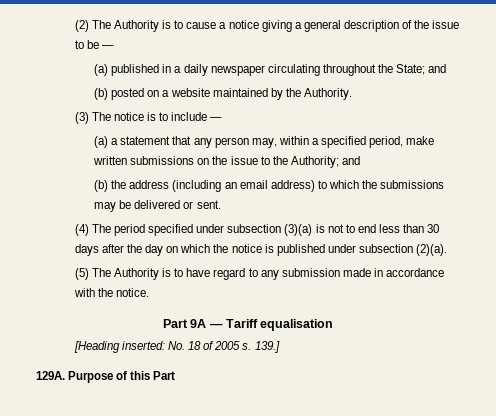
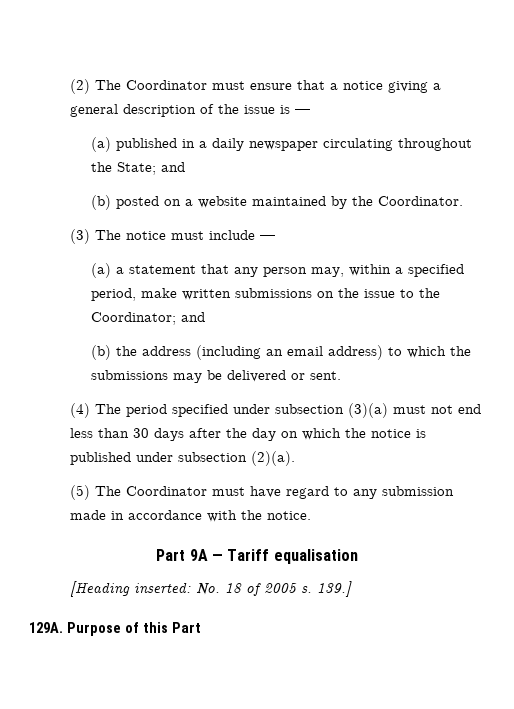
- (2) The Authority is to cause a notice giving a general description of the issue to be —
+ (2) The Coordinator must ensure that a notice giving a general description of the issue is —
- (b) posted on a website maintained by the Authority.
+ (b) posted on a website maintained by the Coordinator.
- (3) The notice is to include —
+ (3) The notice must include —
- (a) a statement that any person may, within a specified period, make written submissions on the issue to the Authority; and
+ (a) a statement that any person may, within a specified period, make written submissions on the issue to the Coordinator; and
- (4) The period specified under subsection (3)(a) is not to end less than 30 days after the day on which the notice is published under subsection (2)(a).
+ (4) The period specified under subsection (3)(a) must not end less than 30 days after the day on which the notice is published under subsection (2)(a).
- (5) The Authority is to have regard to any submission made in accordance with the notice.
+ (5) The Coordinator must have regard to any submission made in accordance with the notice.

